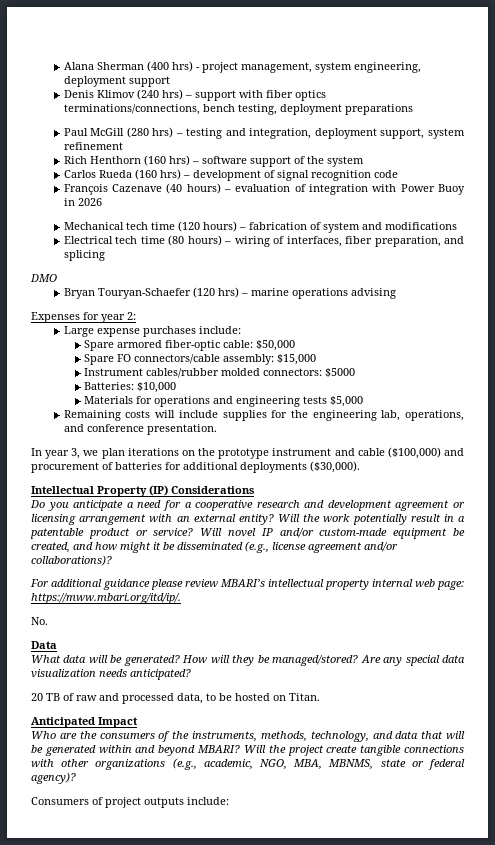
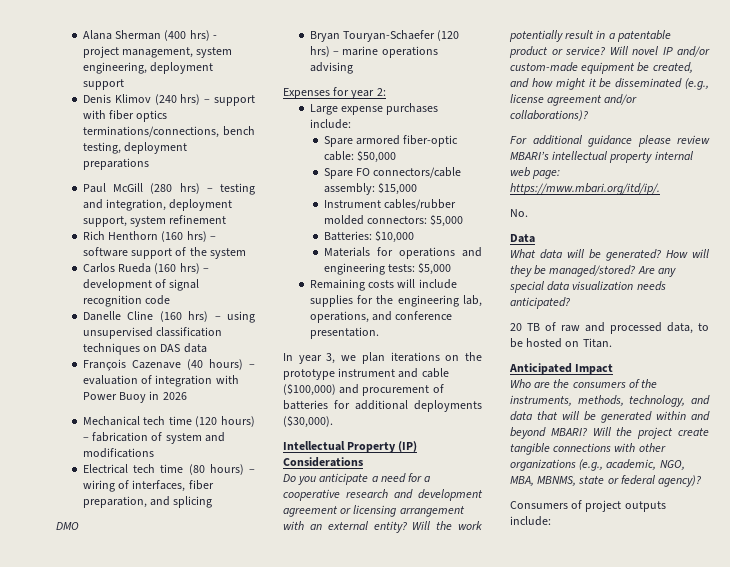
+ Danelle Cline (160 hrs) – using unsupervised classification techniques on DAS data
- Instrument cables/rubber molded connectors: $5000
+ Instrument cables/rubber molded connectors: $5,000
- Materials for operations and engineering tests $5,000
+ Materials for operations and engineering tests: $5,000

